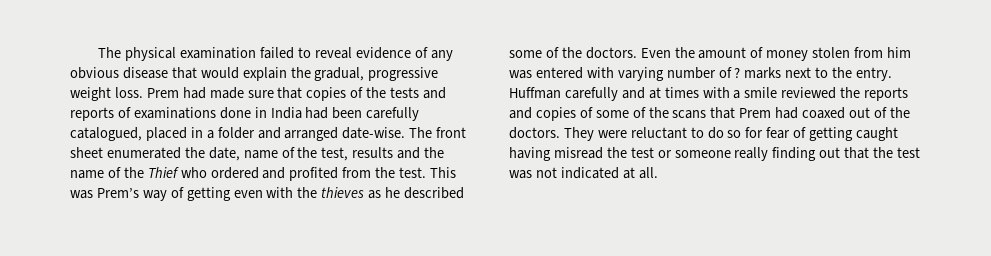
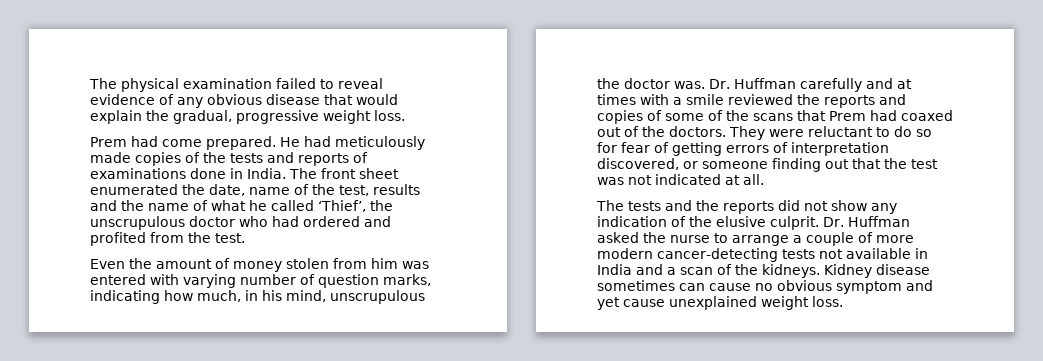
- The physical examination failed to reveal evidence of any obvious disease that would explain the gradual, progressive weight loss. Prem had made sure that copies of the tests and reports of examinations done in India had been carefully catalogued, placed in a folder and arranged date-wise.
+ The physical examination failed to reveal evidence of any obvious disease that would explain the gradual, progressive weight loss.
+ Prem had come prepared. He had meticulously made copies of the tests and reports of examinations done in India.
- The front sheet enumerated the date, name of the test, results and the name of the Thief who ordered and profited from the test. This was Prem’s way of getting even with the thieves as he described some of the doctors. Even the amount of money stolen from him was entered with varying number of ? marks next to the entry. Huffman carefully and at times with a smile reviewed the reports and copies of some of the scans that Prem had coaxed out of the doctors.
+ The front sheet enumerated the date, name of the test, results and the name of what he called ‘Thief’, the unscrupulous doctor who had ordered and profited from the test.
+ Even the amount of money stolen from him was entered with varying number of question marks, indicating how much, in his mind, unscrupulous the doctor was. Dr. Huffman carefully and at times with a smile reviewed the reports and copies of some of the scans that Prem had coaxed out of the doctors.
- They were reluctant to do so for fear of getting caught having misread the test or someone really finding out that the test was not indicated at all.
+ They were reluctant to do so for fear of getting errors of interpretation discovered, or someone finding out that the test was not indicated at all.
+ The tests and the reports did not show any indication of the elusive culprit. Dr. Huffman asked the nurse to arrange a couple of more modern cancer-detecting tests not available in India and a scan of the kidneys. Kidney disease sometimes can cause no obvious symptom and yet cause unexplained weight loss.

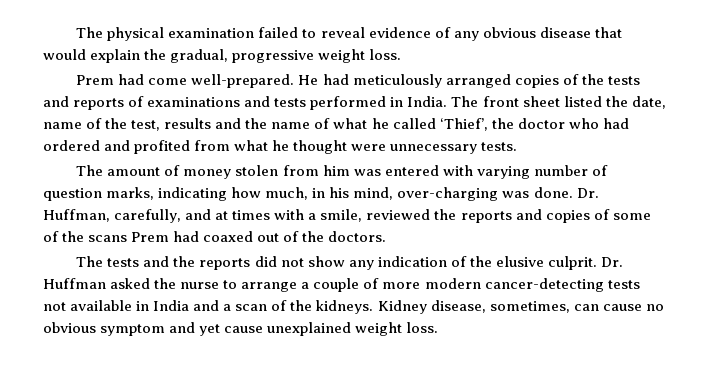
- Prem had come prepared.
+ Prem had come well-prepared.
- He had meticulously made copies of the tests and reports of examinations done in India.
+ He had meticulously arranged copies of the tests and reports of examinations and tests performed in India.
- The front sheet enumerated the date, name of the test, results and the name of what he called ‘Thief’, the unscrupulous doctor who had ordered and profited from the test.
- Even the amount of money stolen from him was entered with varying number of question marks, indicating how much, in his mind, unscrupulous the doctor was. Dr. Huffman carefully and at times with a smile reviewed the reports and copies of some of the scans that Prem had coaxed out of the doctors. They were reluctant to do so for fear of getting errors of interpretation discovered, or someone finding out that the test was not indicated at all.
+ The front sheet listed the date, name of the test, results and the name of what he called ‘Thief’, the doctor who had ordered and profited from what he thought were unnecessary tests.
+ The amount of money stolen from him was entered with varying number of question marks, indicating how much, in his mind, over-charging was done. Dr. Huffman, carefully, and at times with a smile, reviewed the reports and copies of some of the scans Prem had coaxed out of the doctors.
- Kidney disease sometimes can cause no obvious symptom and yet cause unexplained weight loss.
+ Kidney disease, sometimes, can cause no obvious symptom and yet cause unexplained weight loss.

